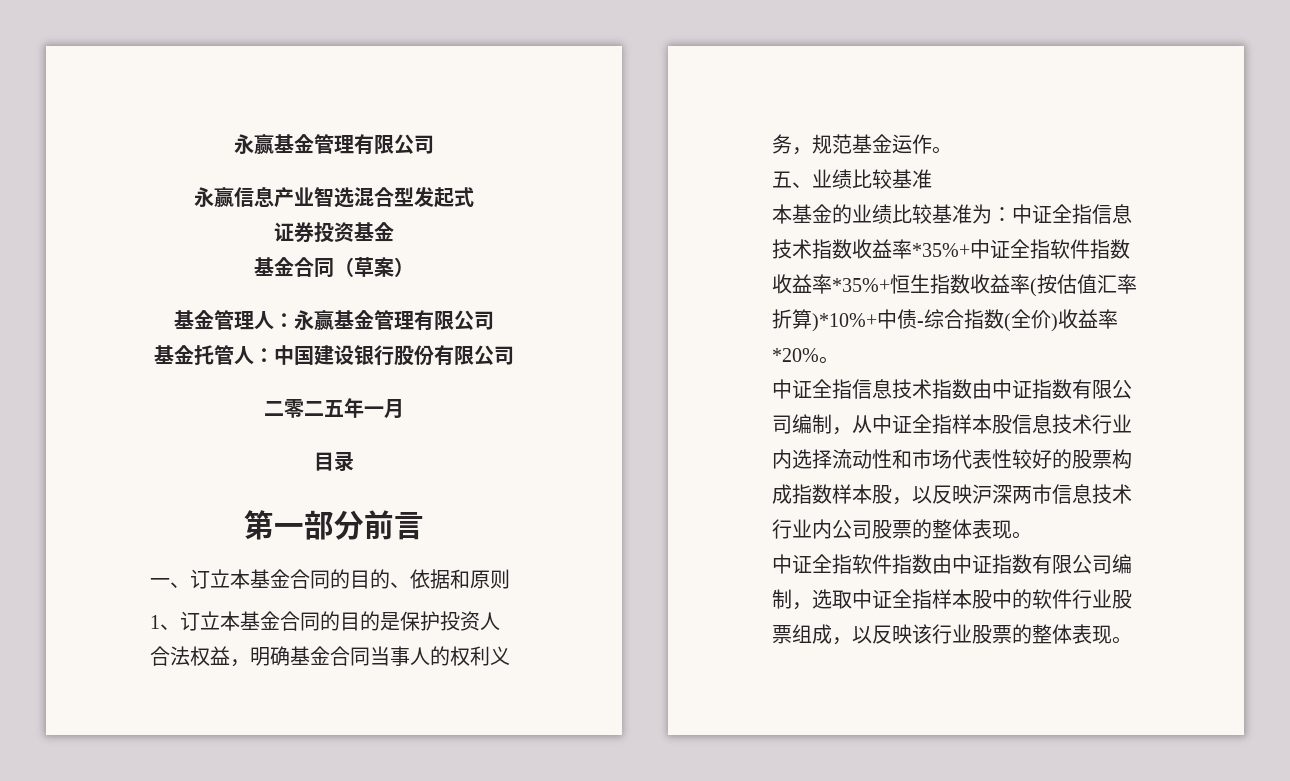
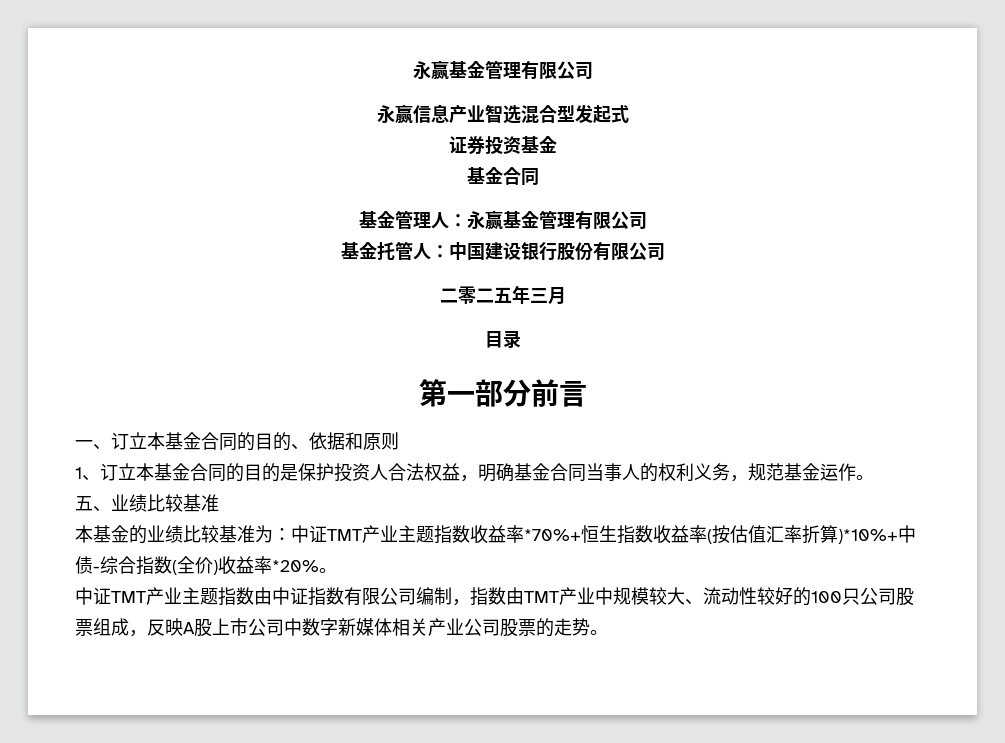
  证券投资基金
- 基金合同（草案）
+ 基金合同
- 二零二五年一月
+ 二零二五年三月
- 本基金的业绩比较基准为：中证全指信息技术指数收益率*35%+中证全指软件指数收益率*35%+恒生指数收益率(按估值汇率折算)*10%+中债-综合指数(全价)收益率*20%。
+ 本基金的业绩比较基准为：中证TMT产业主题指数收益率*70%+恒生指数收益率(按估值汇率折算)*10%+中债-综合指数(全价)收益率*20%。
- 中证全指信息技术指数由中证指数有限公司编制，从中证全指样本股信息技术行业内选择流动性和市场代表性较好的股票构成指数样本股，以反映沪深两市信息技术行业内公司股票的整体表现。
- 中证全指软件指数由中证指数有限公司编制，选取中证全指样本股中的软件行业股票组成，以反映该行业股票的整体表现。
+ 中证TMT产业主题指数由中证指数有限公司编制，指数由TMT产业中规模较大、流动性较好的100只公司股票组成，反映A股上市公司中数字新媒体相关产业公司股票的走势。

